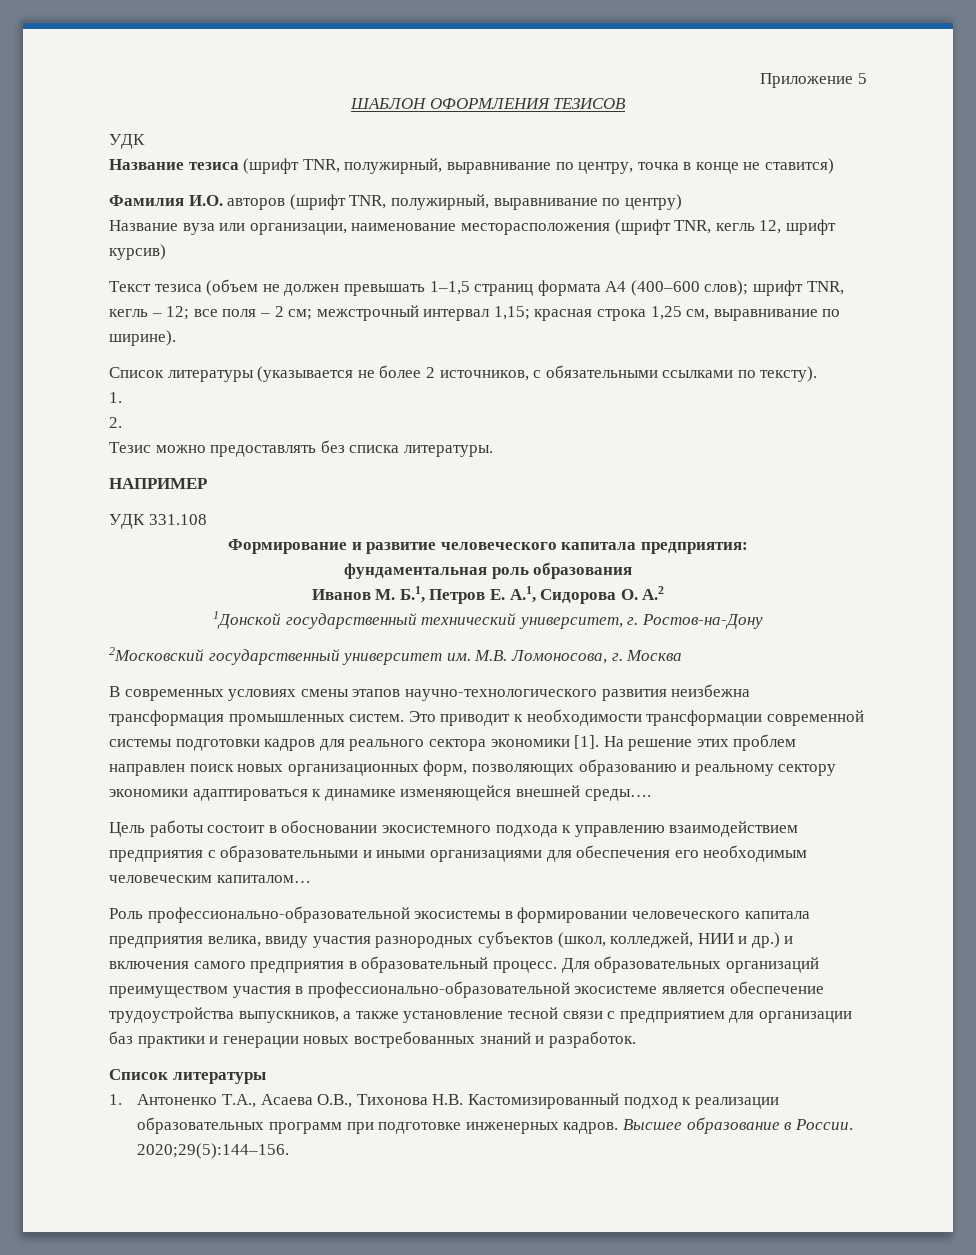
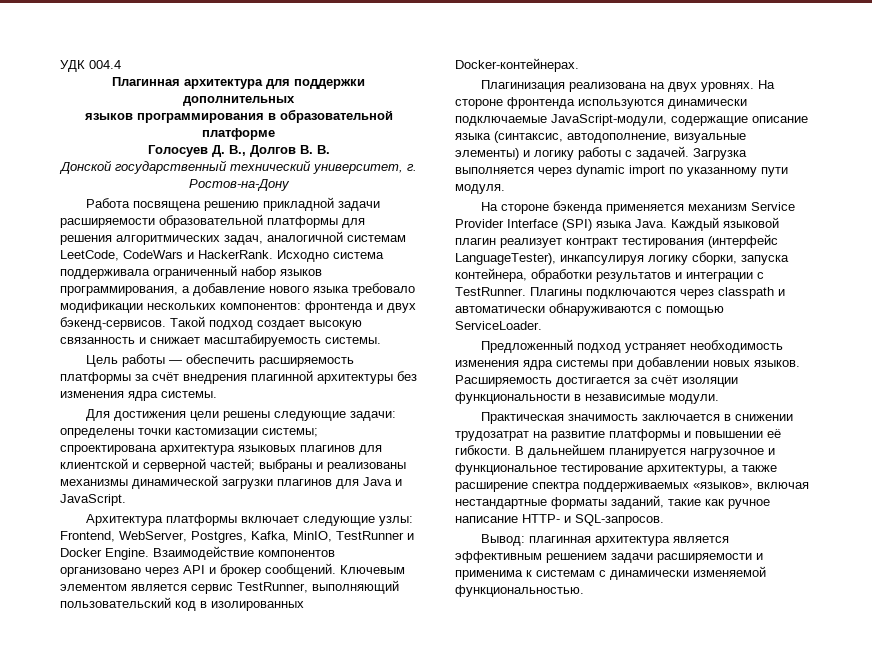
- Приложение 5
- ШАБЛОН ОФОРМЛЕНИЯ ТЕЗИСОВ
- УДК
- Название тезиса (шрифт TNR, полужирный, выравнивание по центру, точка в конце не ставится)
- Фамилия И.О. авторов (шрифт TNR, полужирный, выравнивание по центру)
- Название вуза или организации, наименование месторасположения (шрифт TNR, кегль 12, шрифт курсив)
- Текст тезиса (объем не должен превышать 1–1,5 страниц формата А4 (400–600 слов); шрифт TNR, кегль – 12; все поля – 2 см; межстрочный интервал 1,15; красная строка 1,25 см, выравнивание по ширине).
- Список литературы (указывается не более 2 источников, с обязательными ссылками по тексту).
- 1.
- 2.
- Тезис можно предоставлять без списка литературы.
- НАПРИМЕР
- УДК 331.108
- Формирование и развитие человеческого капитала предприятия:
- фундаментальная роль образования
- Иванов М. Б.1, Петров Е. А.1, Сидорова О. А.2
- 1Донской государственный технический университет, г. Ростов-на-Дону
+ УДК 004.4
+ Плагинная архитектура для поддержки дополнительных
+ языков программирования в образовательной платформе
+ Голосуев Д. В., Долгов В. В.
+ Донской государственный технический университет, г. Ростов-на-Дону
- 2Московский государственный университет им. М.В. Ломоносова, г. Москва
- В современных условиях смены этапов научно-технологического развития неизбежна трансформация промышленных систем. Это приводит к необходимости трансформации современной системы подготовки кадров для реального сектора экономики [1]. На решение этих проблем направлен поиск новых организационных форм, позволяющих образованию и реальному сектору экономики адаптироваться к динамике изменяющейся внешней среды….
- Цель работы состоит в обосновании экосистемного подхода к управлению взаимодействием предприятия с образовательными и иными организациями для обеспечения его необходимым человеческим капиталом…
- Роль профессионально-образовательной экосистемы в формировании человеческого капитала предприятия велика, ввиду участия разнородных субъектов (школ, колледжей, НИИ и др.) и включения самого предприятия в образовательный процесс. Для образовательных организаций преимуществом участия в профессионально-образовательной экосистеме является обеспечение трудоустройства выпускников, а также установление тесной связи с предприятием для организации баз практики и генерации новых востребованных знаний и разработок.
- Список литературы
- 1. Антоненко Т.А., Асаева О.В., Тихонова Н.В. Кастомизированный подход к реализации образовательных программ при подготовке инженерных кадров. Высшее образование в России. 2020;29(5):144–156.
+ Работа посвящена решению прикладной задачи расширяемости образовательной платформы для решения алгоритмических задач, аналогичной системам LeetCode, CodeWars и HackerRank. Исходно система поддерживала ограниченный набор языков программирования, а добавление нового языка требовало модификации нескольких компонентов: фронтенда и двух бэкенд-сервисов. Такой подход создает высокую связанность и снижает масштабируемость системы.
+ Цель работы — обеспечить расширяемость платформы за счёт внедрения плагинной архитектуры без изменения ядра системы.
+ Для достижения цели решены следующие задачи: определены точки кастомизации системы; спроектирована архитектура языковых плагинов для клиентской и серверной частей; выбраны и реализованы механизмы динамической загрузки плагинов для Java и JavaScript.
+ Архитектура платформы включает следующие узлы: Frontend, WebServer, Postgres, Kafka, MinIO, TestRunner и Docker Engine. Взаимодействие компонентов организовано через API и брокер сообщений. Ключевым элементом является сервис TestRunner, выполняющий пользовательский код в изолированных Docker-контейнерах.
+ Плагинизация реализована на двух уровнях. На стороне фронтенда используются динамически подключаемые JavaScript-модули, содержащие описание языка (синтаксис, автодополнение, визуальные элементы) и логику работы с задачей. Загрузка выполняется через dynamic import по указанному пути модуля.
+ На стороне бэкенда применяется механизм Service Provider Interface (SPI) языка Java. Каждый языковой плагин реализует контракт тестирования (интерфейс LanguageTester), инкапсулируя логику сборки, запуска контейнера, обработки результатов и интеграции с TestRunner. Плагины подключаются через classpath и автоматически обнаруживаются с помощью ServiceLoader.
+ Предложенный подход устраняет необходимость изменения ядра системы при добавлении новых языков. Расширяемость достигается за счёт изоляции функциональности в независимые модули.
+ Практическая значимость заключается в снижении трудозатрат на развитие платформы и повышении её гибкости. В дальнейшем планируется нагрузочное и функциональное тестирование архитектуры, а также расширение спектра поддерживаемых «языков», включая нестандартные форматы заданий, такие как ручное написание HTTP- и SQL-запросов.
+ Вывод: плагинная архитектура является эффективным решением задачи расширяемости и применима к системам с динамически изменяемой функциональностью.

